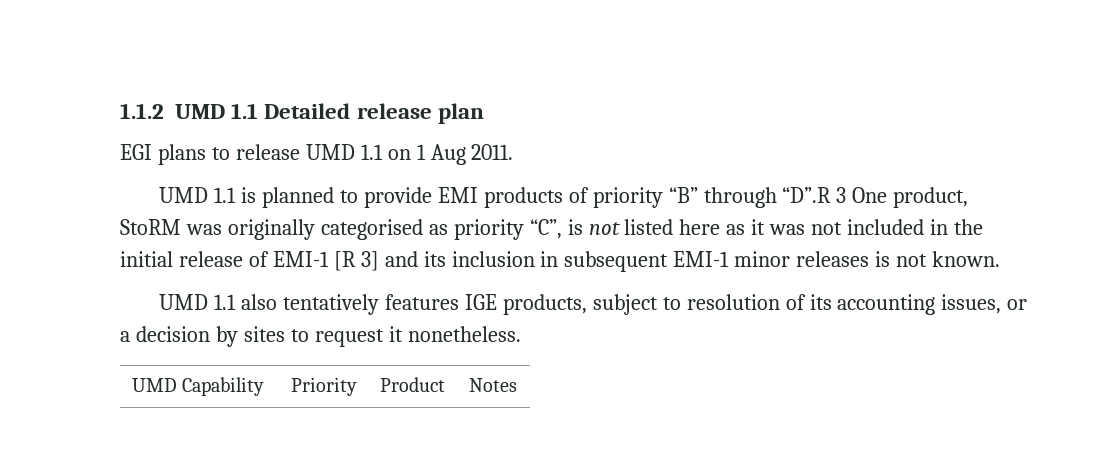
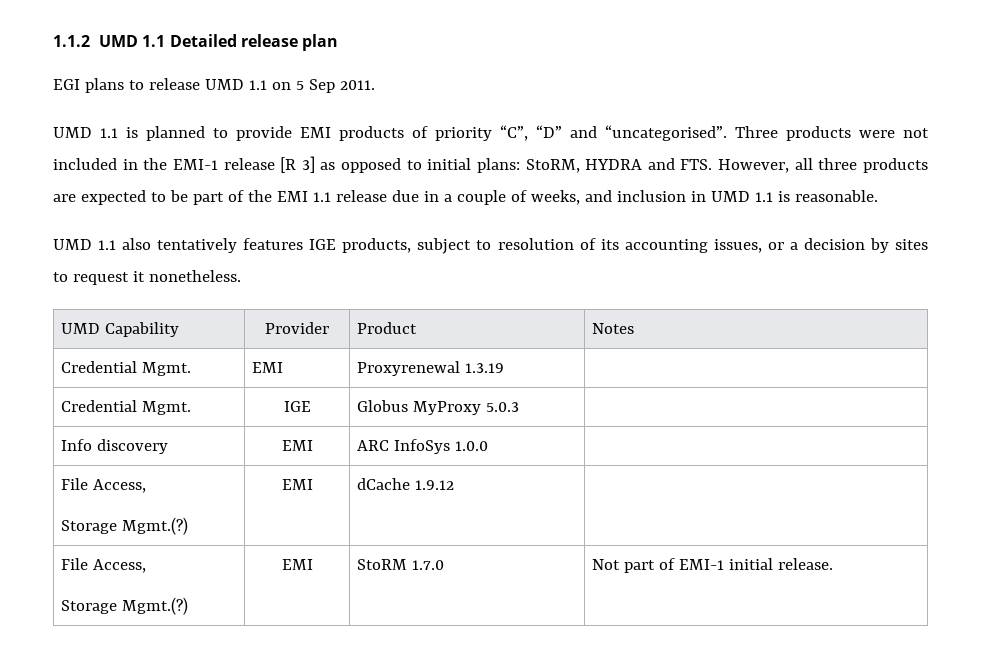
- EGI plans to release UMD 1.1 on 1 Aug 2011.
+ EGI plans to release UMD 1.1 on 5 Sep 2011.
- UMD 1.1 is planned to provide EMI products of priority “B” through “D”.R 3 One product, StoRM was originally categorised as priority “C”, is not listed here as it was not included in the initial release of EMI-1 [R 3] and its inclusion in subsequent EMI-1 minor releases is not known.
+ UMD 1.1 is planned to provide EMI products of priority “C”, “D” and “uncategorised”. Three products were not included in the EMI-1 release [R 3] as opposed to initial plans: StoRM, HYDRA and FTS. However, all three products are expected to be part of the EMI 1.1 release due in a couple of weeks, and inclusion in UMD 1.1 is reasonable.
- UMD Capability | Priority | Product | Notes
+ UMD Capability | Provider | Product | Notes
+ Credential Mgmt. | EMI | Proxyrenewal 1.3.19 |
+ Credential Mgmt. | IGE | Globus MyProxy 5.0.3 |
+ Info discovery | EMI | ARC InfoSys 1.0.0 |
+ File Access,
+ Storage Mgmt.(?) | EMI | dCache 1.9.12 |
+ File Access,
+ Storage Mgmt.(?) | EMI | StoRM 1.7.0 | Not part of EMI-1 initial release.

